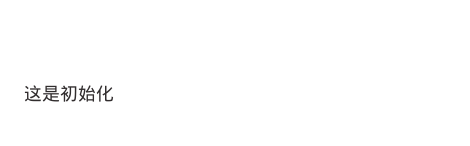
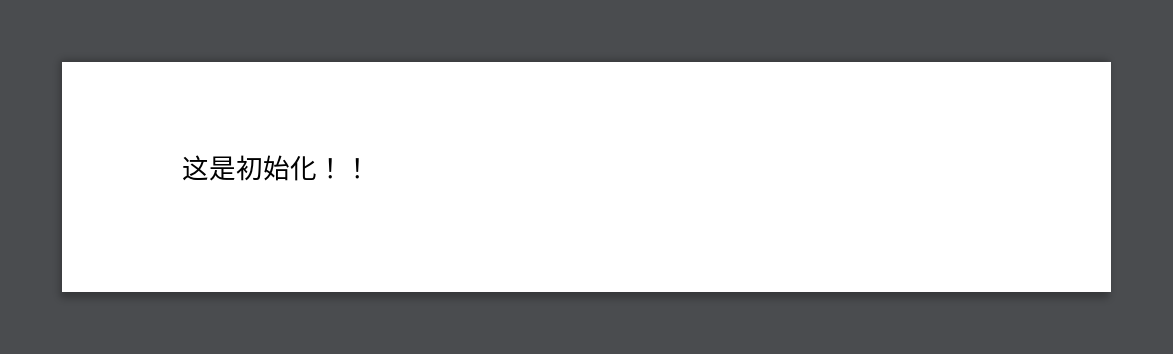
- 这是初始化
+ 这是初始化！！

